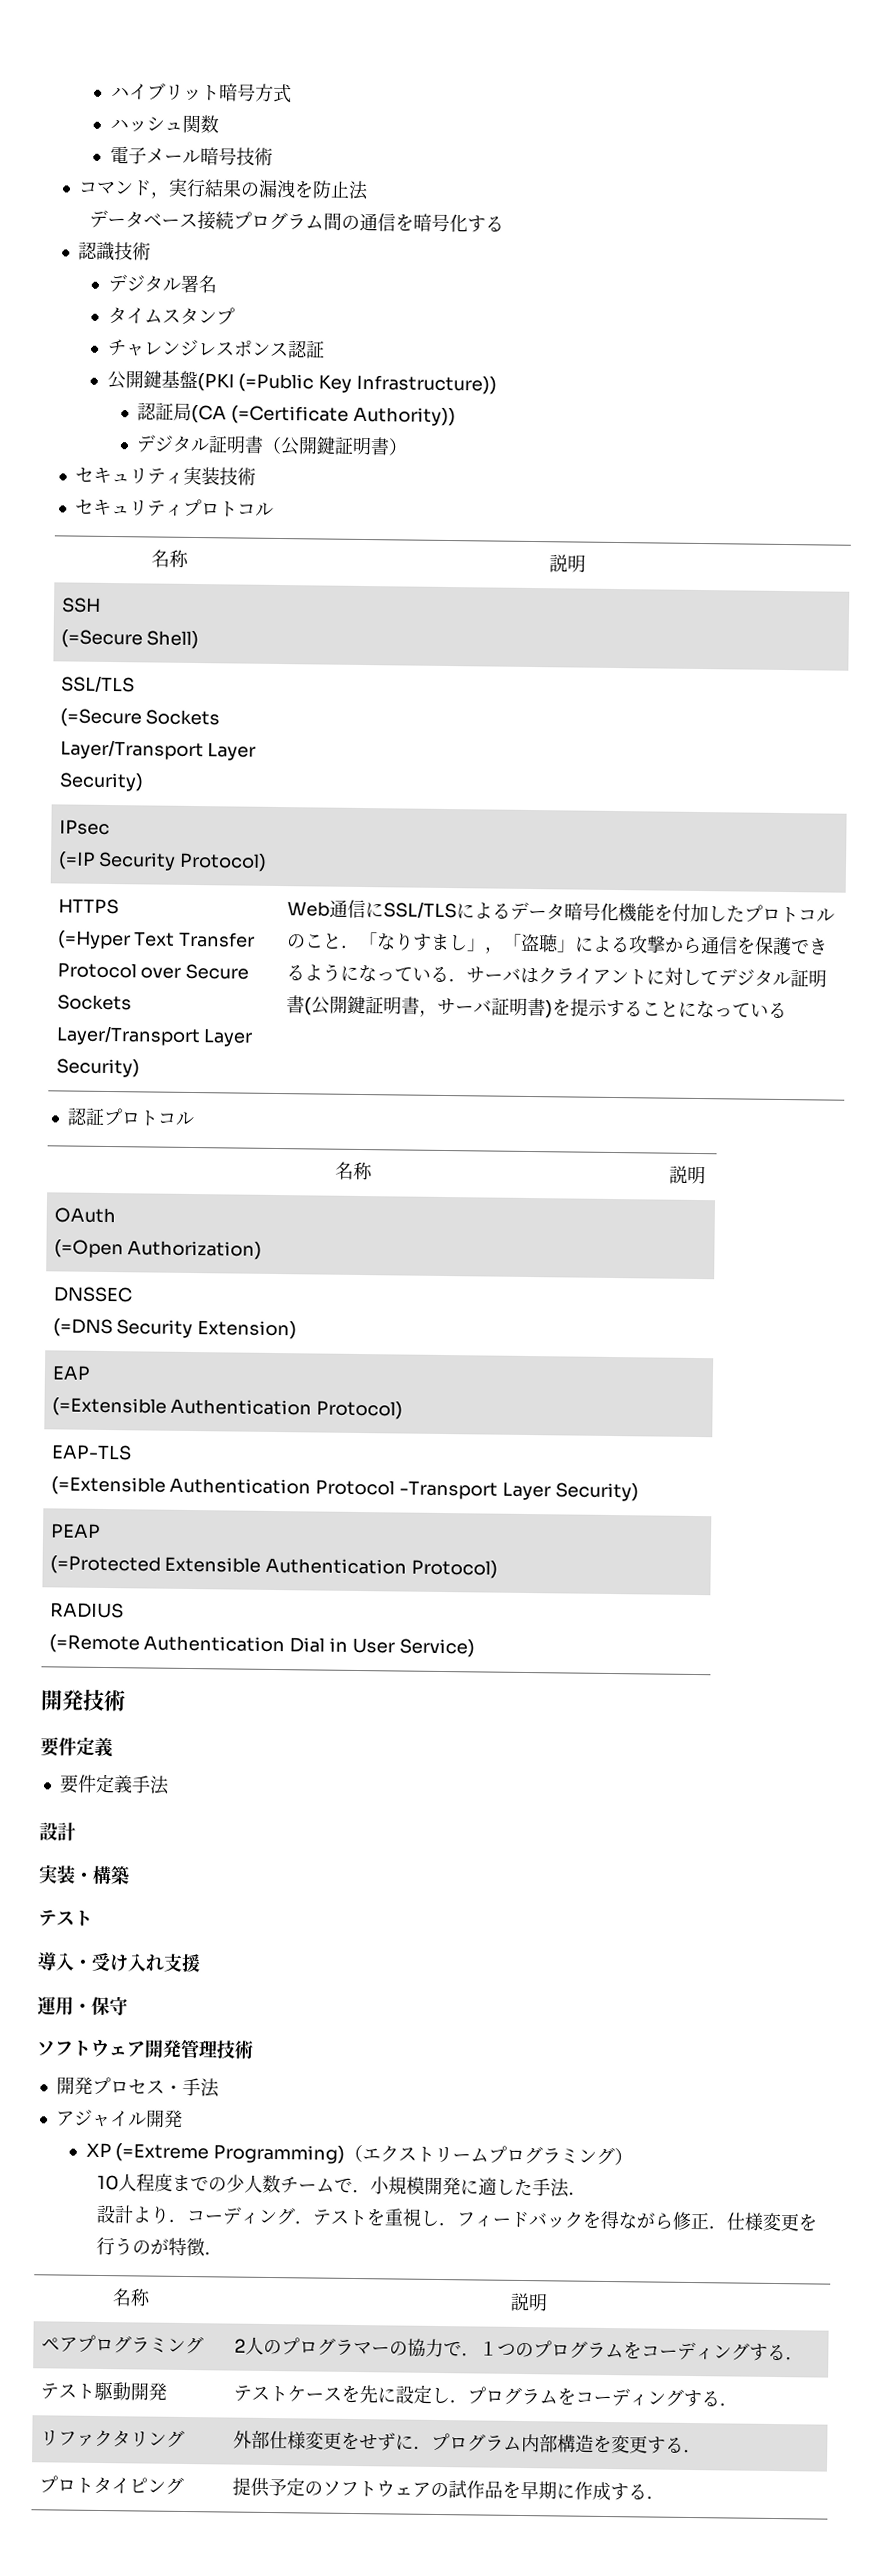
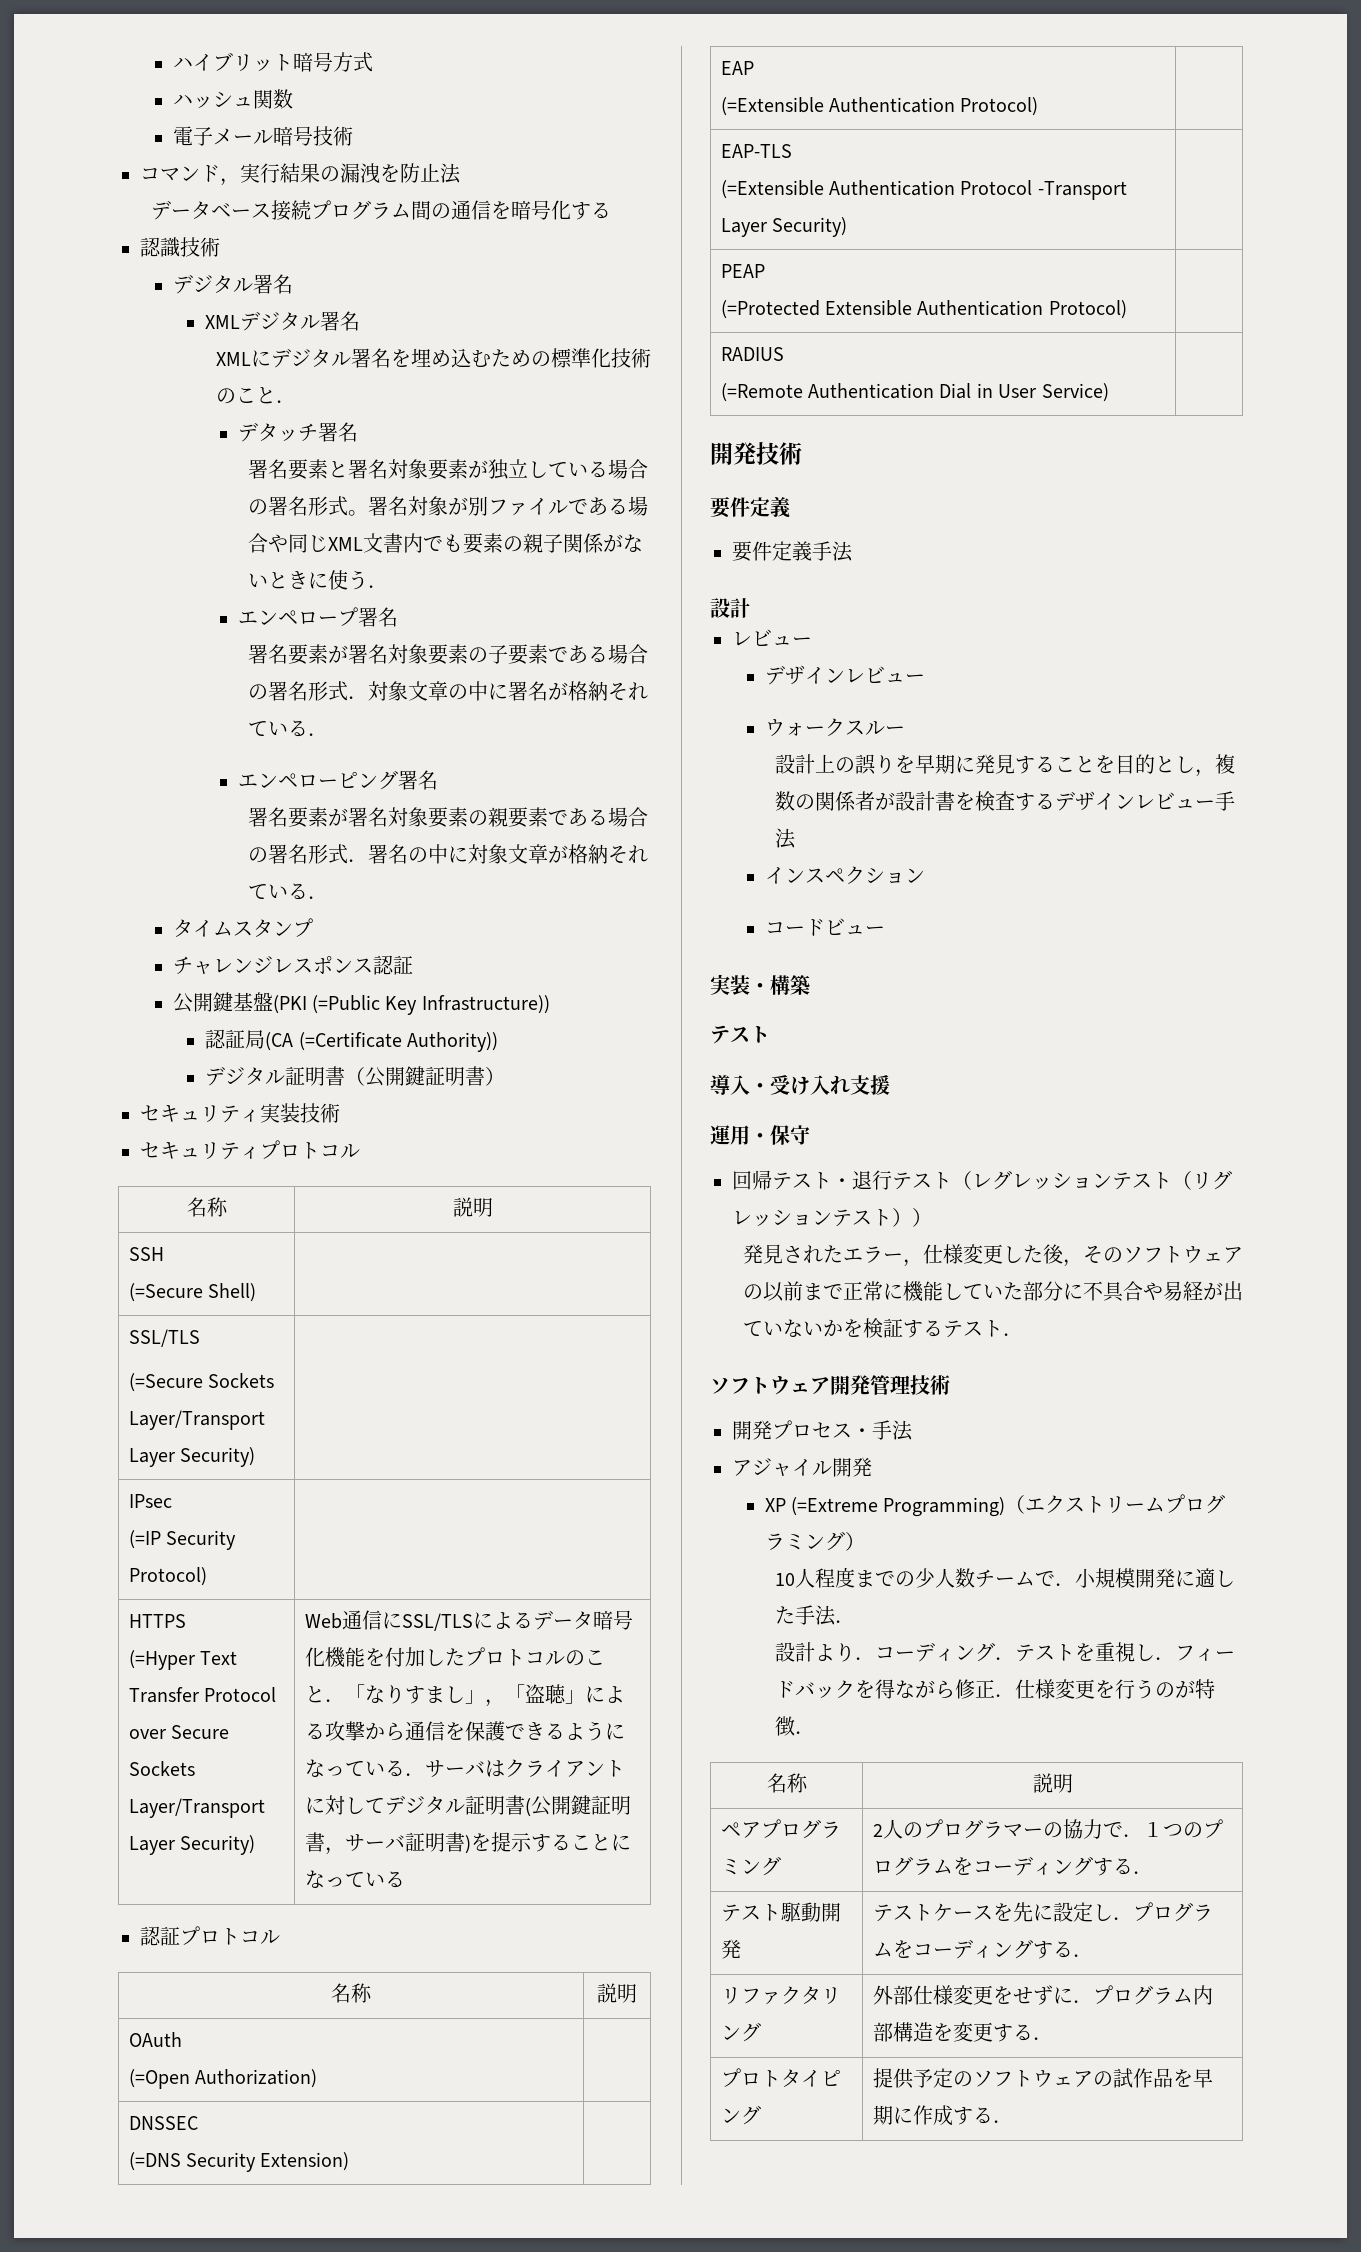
+ XMLデジタル署名
+ XMLにデジタル署名を埋め込むための標準化技術のこと．
+ デタッチ署名
+ 署名要素と署名対象要素が独立している場合の署名形式。署名対象が別ファイルである場合や同じXML文書内でも要素の親子関係がないときに使う．
+ エンペロープ署名
+ 署名要素が署名対象要素の子要素である場合の署名形式．対象文章の中に署名が格納それている．
+ エンペローピング署名
+ 署名要素が署名対象要素の親要素である場合の署名形式．署名の中に対象文章が格納それている．
  要件定義手法
  設計
+ レビュー
+ デザインレビュー
+ ウォークスルー
+ 設計上の誤りを早期に発見することを目的とし，複数の関係者が設計書を検査するデザインレビュー手法
+ インスペクション
+ コードビュー
+ 回帰テスト・退行テスト（レグレッションテスト（リグレッションテスト））
+ 発見されたエラー，仕様変更した後，そのソフトウェアの以前まで正常に機能していた部分に不具合や易経が出ていないかを検証するテスト．

